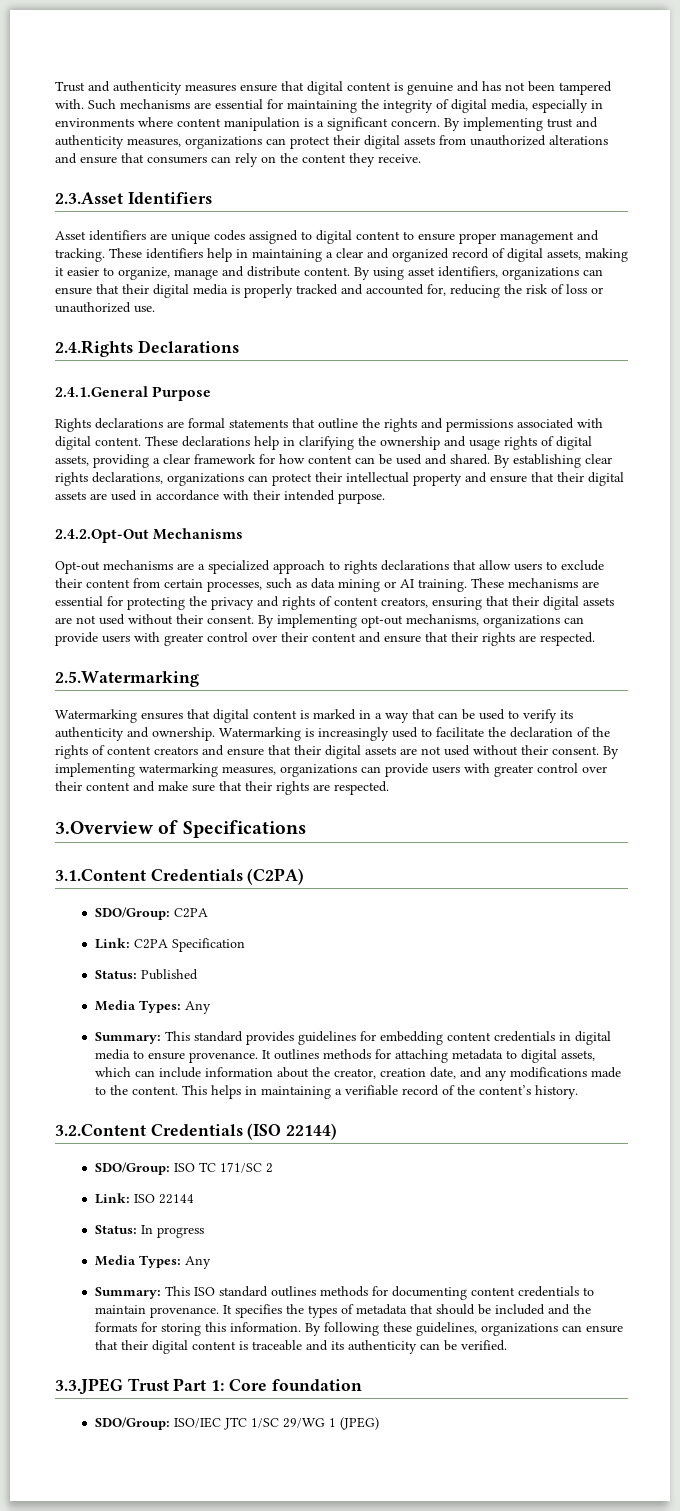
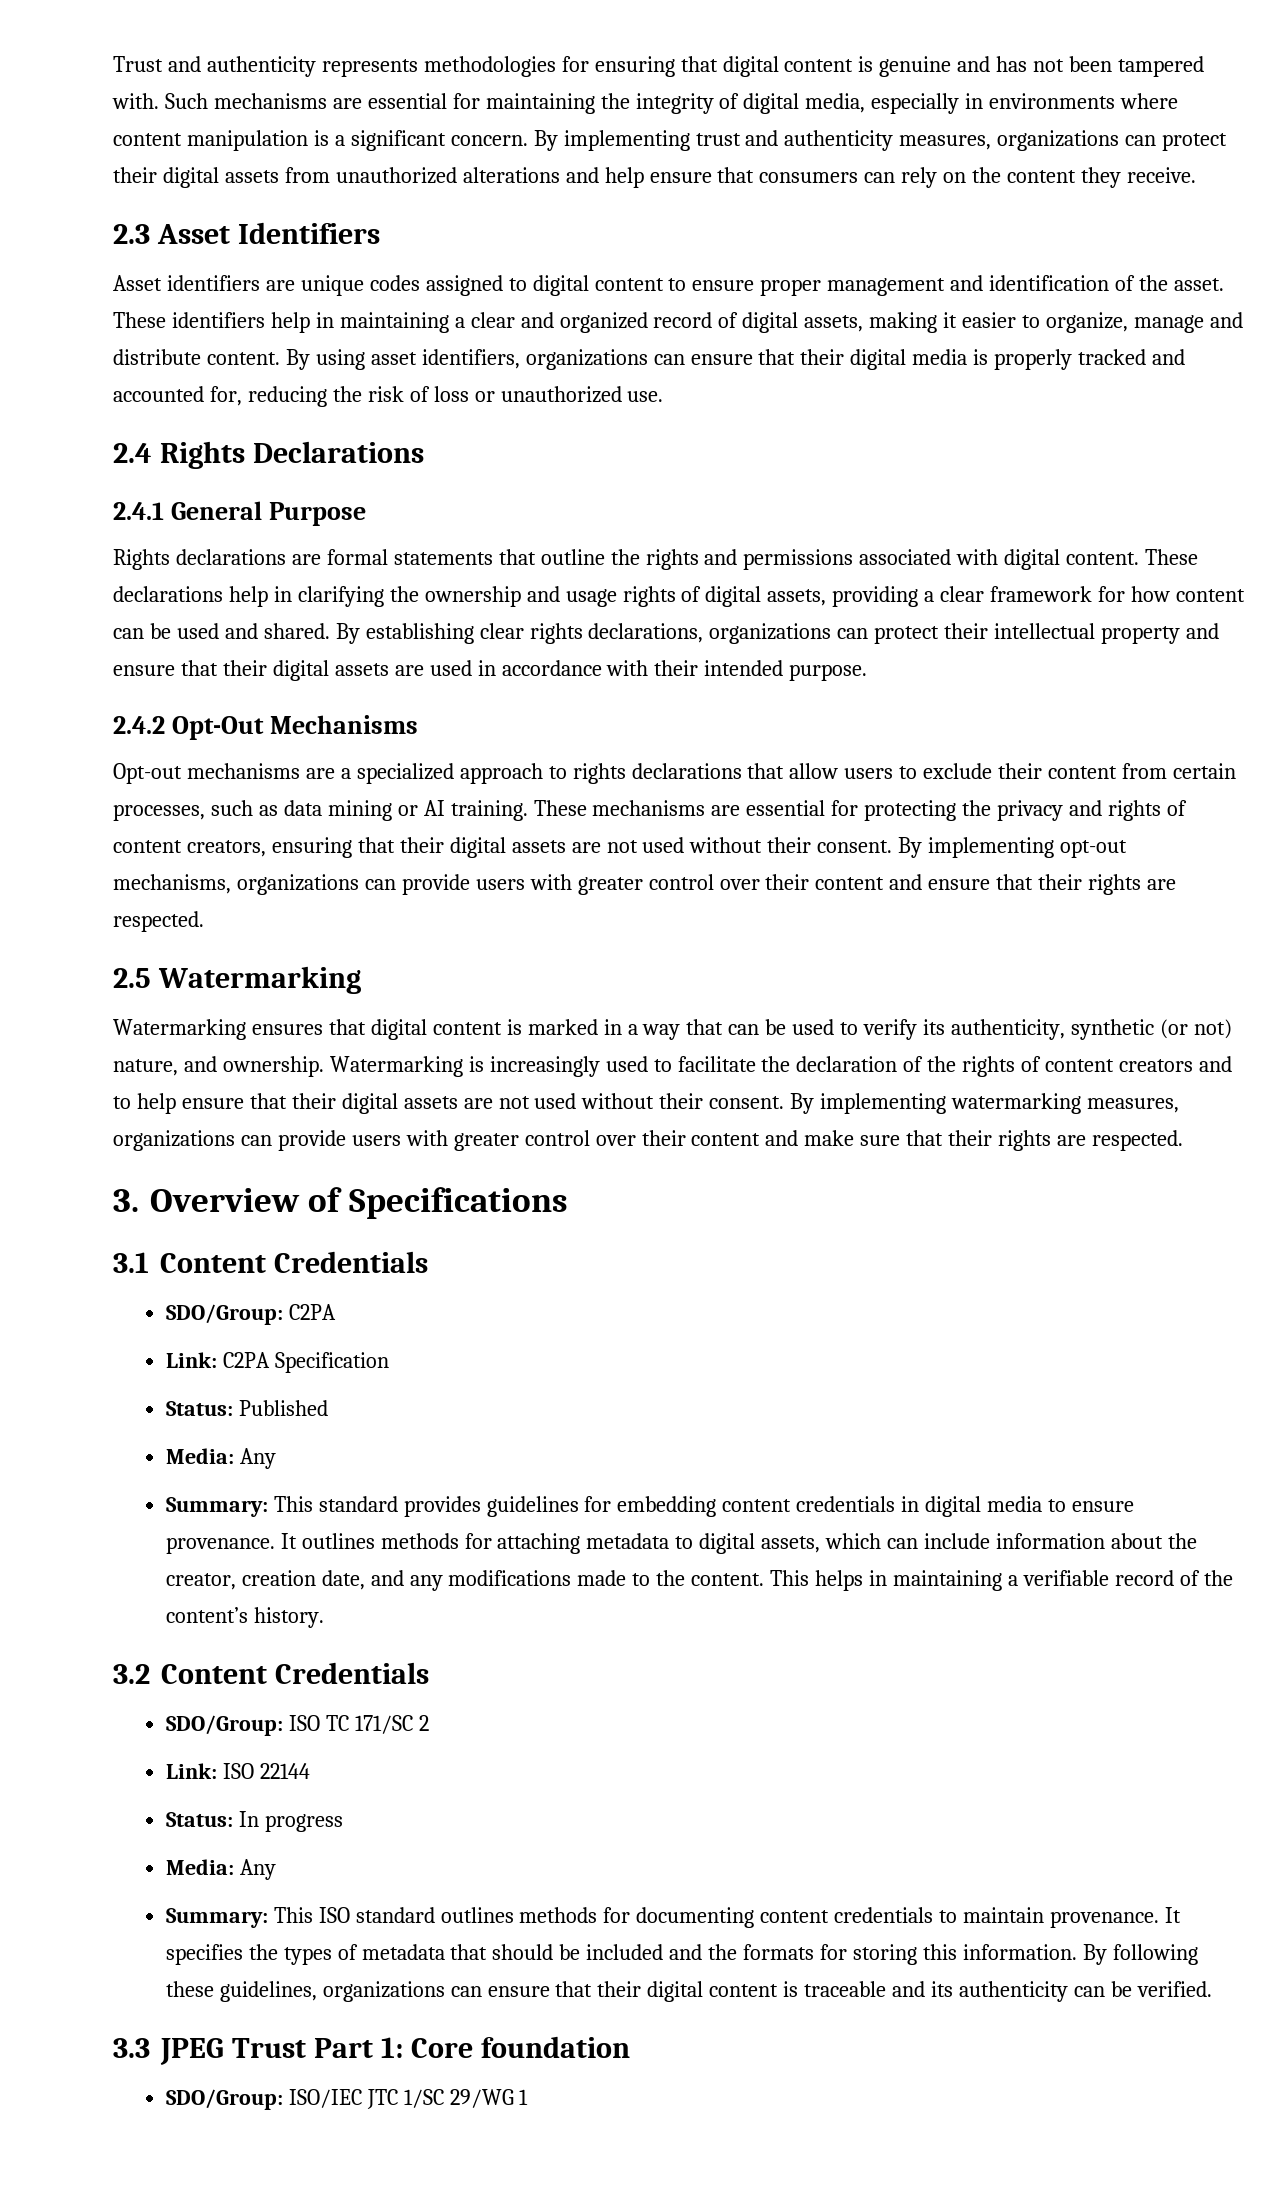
- Trust and authenticity measures ensure that digital content is genuine and has not been tampered with.
+ Trust and authenticity represents methodologies for ensuring that digital content is genuine and has not been tampered with.
- By implementing trust and authenticity measures, organizations can protect their digital assets from unauthorized alterations and ensure that consumers can rely on the content they receive.
+ By implementing trust and authenticity measures, organizations can protect their digital assets from unauthorized alterations and help ensure that consumers can rely on the content they receive.
- 2.3.Asset Identifiers
+ 2.3 Asset Identifiers
- Asset identifiers are unique codes assigned to digital content to ensure proper management and tracking.
+ Asset identifiers are unique codes assigned to digital content to ensure proper management and identification of the asset.
- 2.4.Rights Declarations
+ 2.4 Rights Declarations
- 2.4.1.General Purpose
+ 2.4.1 General Purpose
- 2.4.2.Opt-Out Mechanisms
+ 2.4.2 Opt-Out Mechanisms
- 2.5.Watermarking
+ 2.5 Watermarking
- Watermarking ensures that digital content is marked in a way that can be used to verify its authenticity and ownership.
+ Watermarking ensures that digital content is marked in a way that can be used to verify its authenticity, synthetic (or not) nature, and ownership.
- Watermarking is increasingly used to facilitate the declaration of the rights of content creators and ensure that their digital assets are not used without their consent.
+ Watermarking is increasingly used to facilitate the declaration of the rights of content creators and to help ensure that their digital assets are not used without their consent.
- 3.Overview of Specifications
+ 3. Overview of Specifications
- 3.1.Content Credentials (C2PA)
+ 3.1 Content Credentials
  Status: Published
- Media Types: Any
+ Media: Any
- 3.2.Content Credentials (ISO 22144)
+ 3.2 Content Credentials
  Status: In progress
- Media Types: Any
+ Media: Any
- 3.3.JPEG Trust Part 1: Core foundation
+ 3.3 JPEG Trust Part 1: Core foundation
- SDO/Group: ISO/IEC JTC 1/SC 29/WG 1 (JPEG)
+ SDO/Group: ISO/IEC JTC 1/SC 29/WG 1

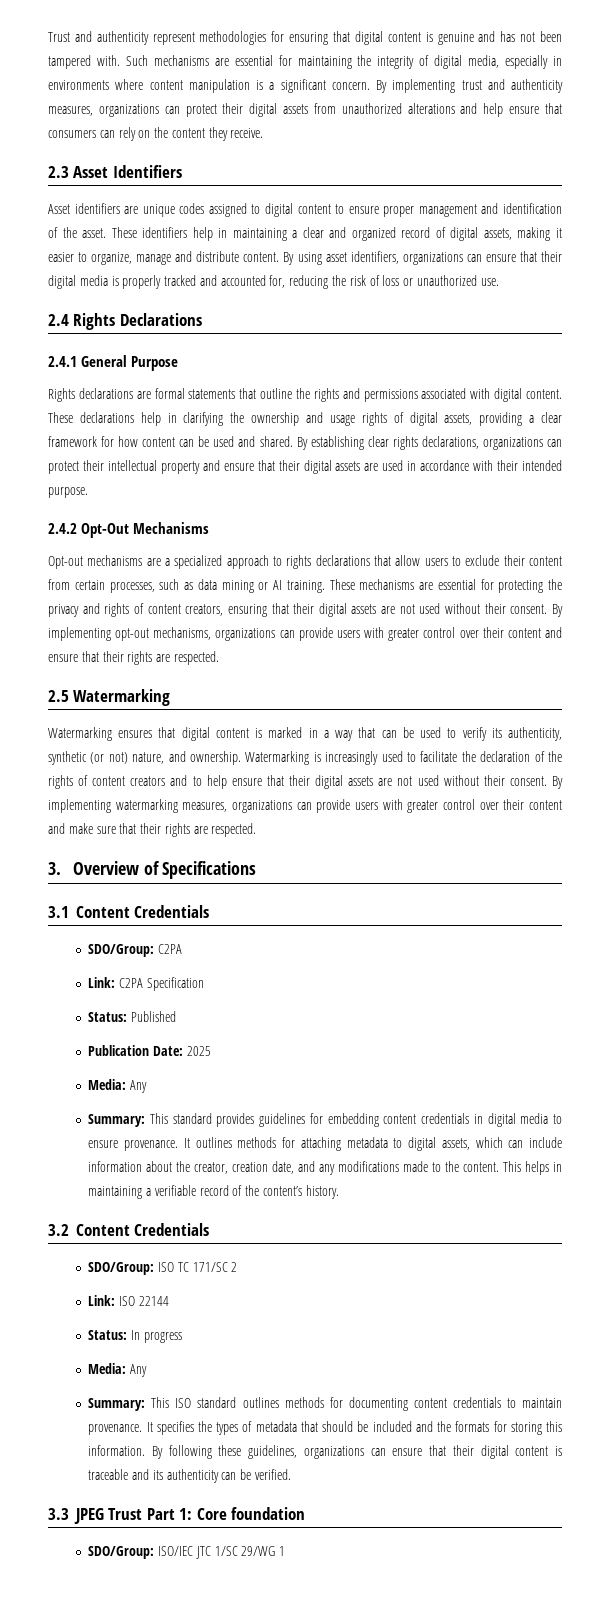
- Trust and authenticity represents methodologies for ensuring that digital content is genuine and has not been tampered with.
+ Trust and authenticity represent methodologies for ensuring that digital content is genuine and has not been tampered with.
+ Publication Date: 2025

